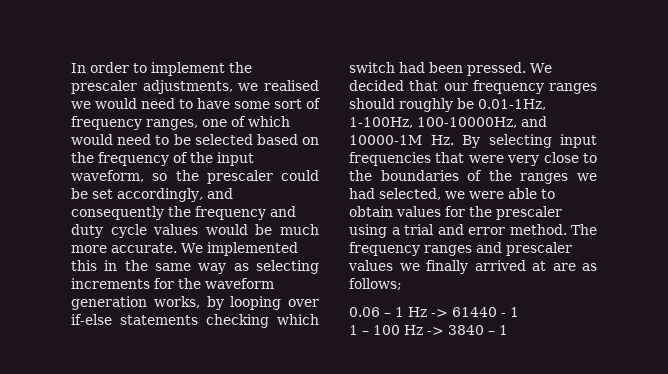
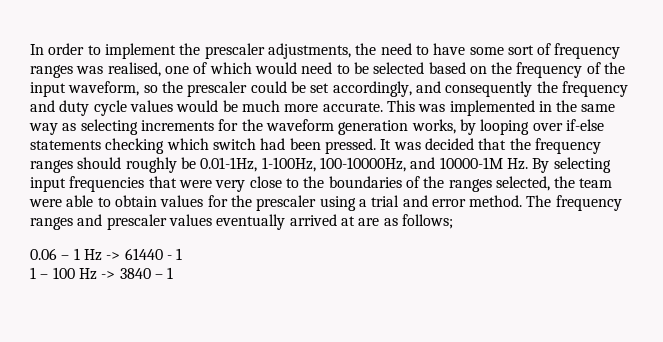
- In order to implement the prescaler adjustments, we realised we would need to have some sort of frequency ranges, one of which would need to be selected based on the frequency of the input waveform, so the prescaler could be set accordingly, and consequently the frequency and duty cycle values would be much more accurate.
+ In order to implement the prescaler adjustments, the need to have some sort of frequency ranges was realised, one of which would need to be selected based on the frequency of the input waveform, so the prescaler could be set accordingly, and consequently the frequency and duty cycle values would be much more accurate.
- We implemented this in the same way as selecting increments for the waveform generation works, by looping over if-else statements checking which switch had been pressed.
+ This was implemented in the same way as selecting increments for the waveform generation works, by looping over if-else statements checking which switch had been pressed.
- We decided that our frequency ranges should roughly be 0.01-1Hz, 1-100Hz, 100-10000Hz, and 10000-1M Hz. By selecting input frequencies that were very close to the boundaries of the ranges we had selected, we were able to obtain values for the prescaler using a trial and error method.
+ It was decided that the frequency ranges should roughly be 0.01-1Hz, 1-100Hz, 100-10000Hz, and 10000-1M Hz. By selecting input frequencies that were very close to the boundaries of the ranges selected, the team were able to obtain values for the prescaler using a trial and error method.
- The frequency ranges and prescaler values we finally arrived at are as follows;
+ The frequency ranges and prescaler values eventually arrived at are as follows;

